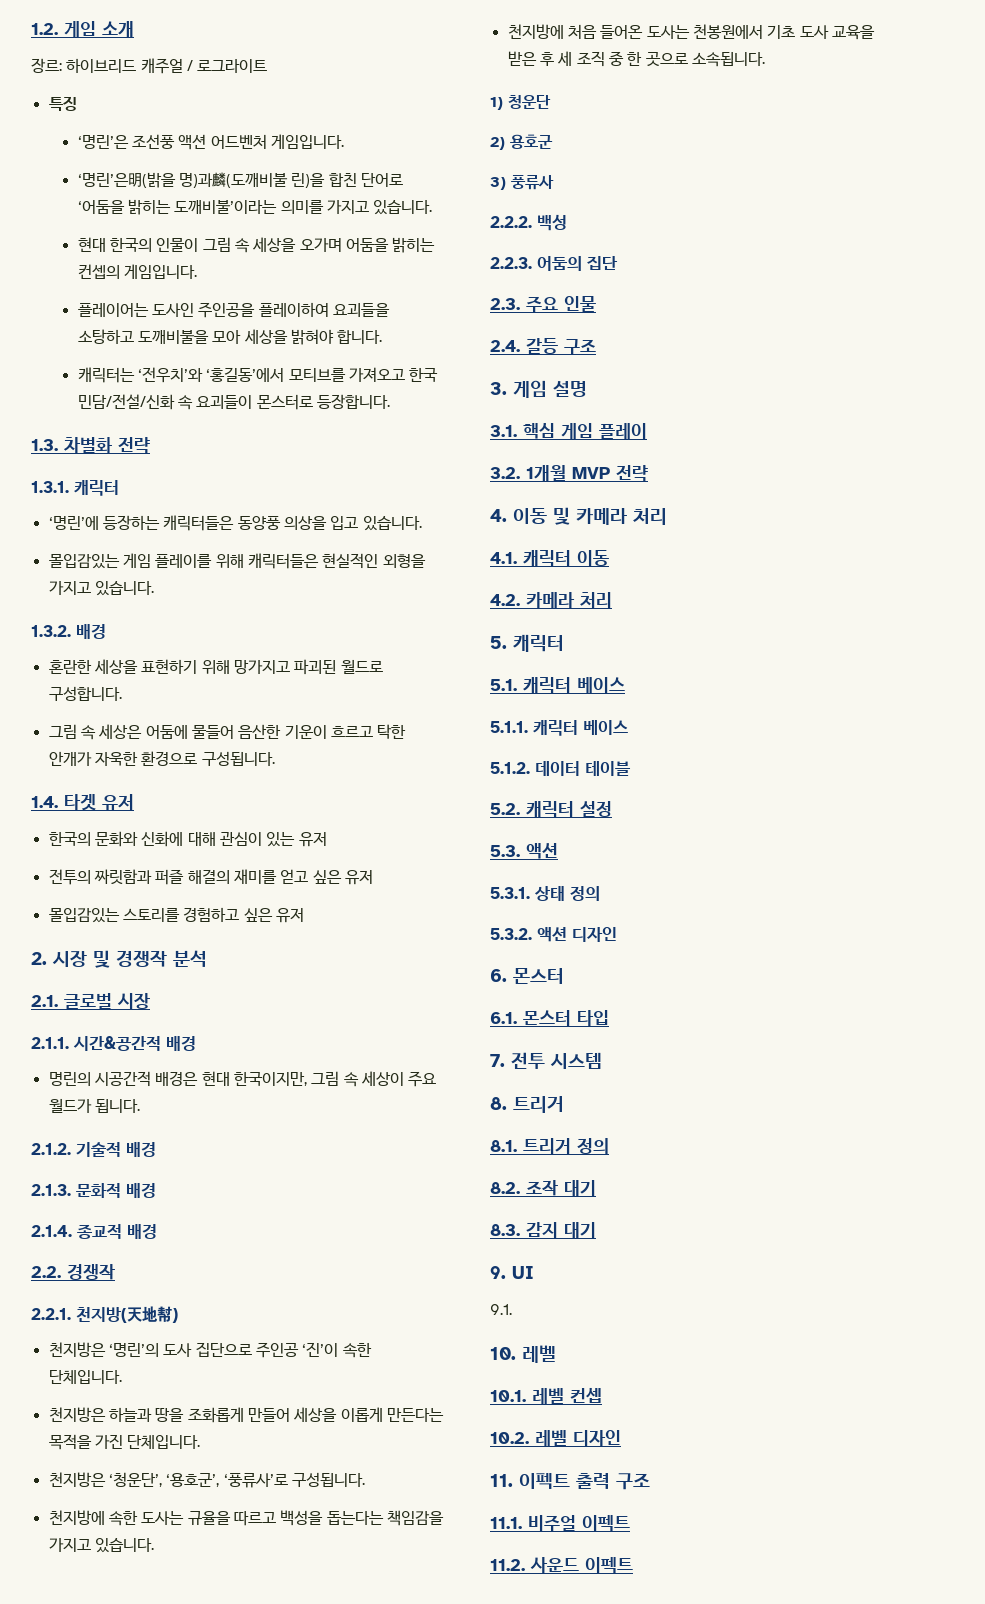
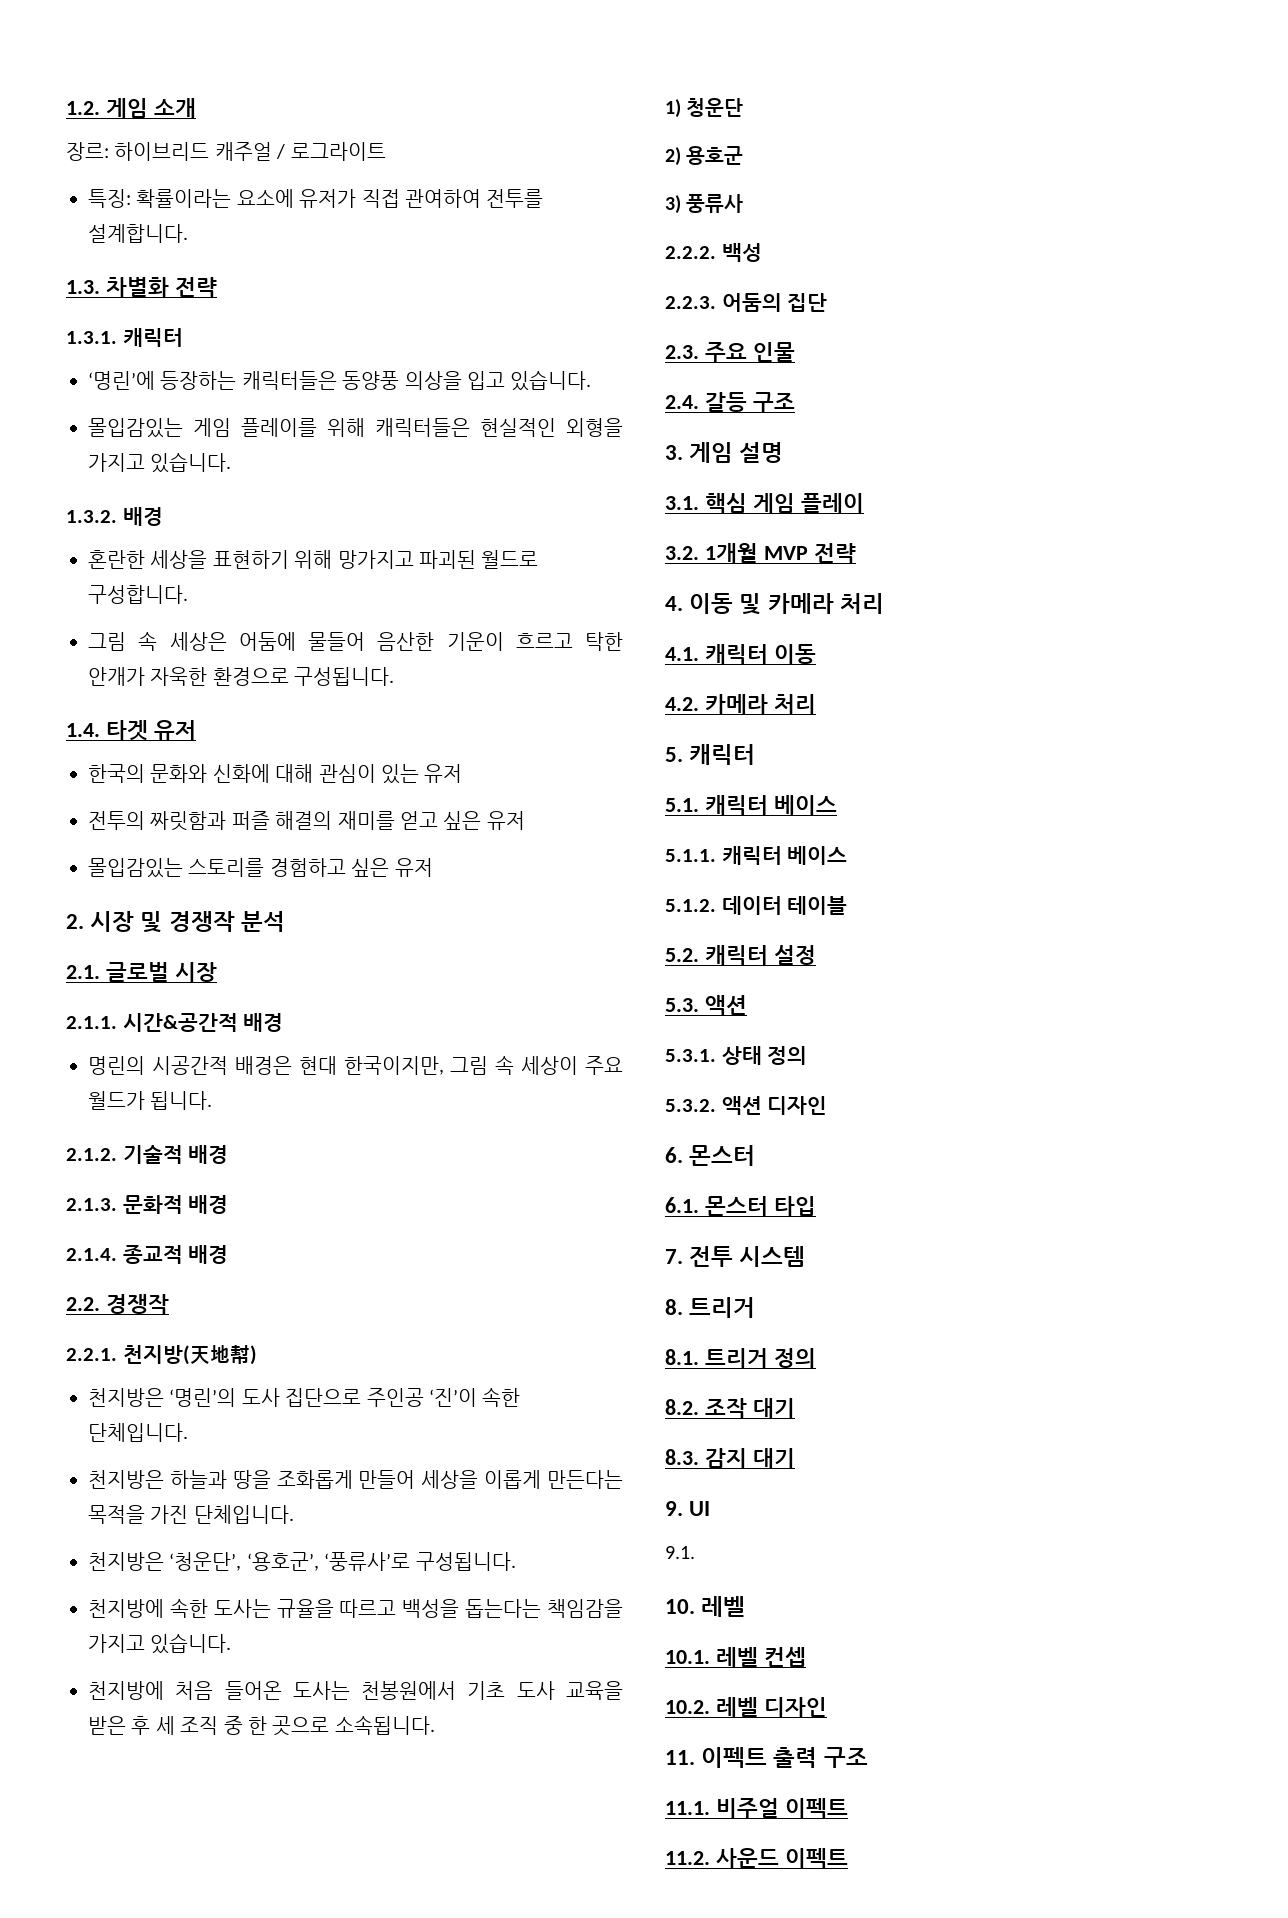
- 특징
- ‘명린’은 조선풍 액션 어드벤처 게임입니다.
- ‘명린’은明(밝을 명)과麟(도깨비불 린)을 합친 단어로 ‘어둠을 밝히는 도깨비불’이라는 의미를 가지고 있습니다.
- 현대 한국의 인물이 그림 속 세상을 오가며 어둠을 밝히는 컨셉의 게임입니다.
- 플레이어는 도사인 주인공을 플레이하여 요괴들을 소탕하고 도깨비불을 모아 세상을 밝혀야 합니다.
- 캐릭터는 ‘전우치’와 ‘홍길동’에서 모티브를 가져오고 한국 민담/전설/신화 속 요괴들이 몬스터로 등장합니다.
+ 특징: 확률이라는 요소에 유저가 직접 관여하여 전투를 설계합니다.

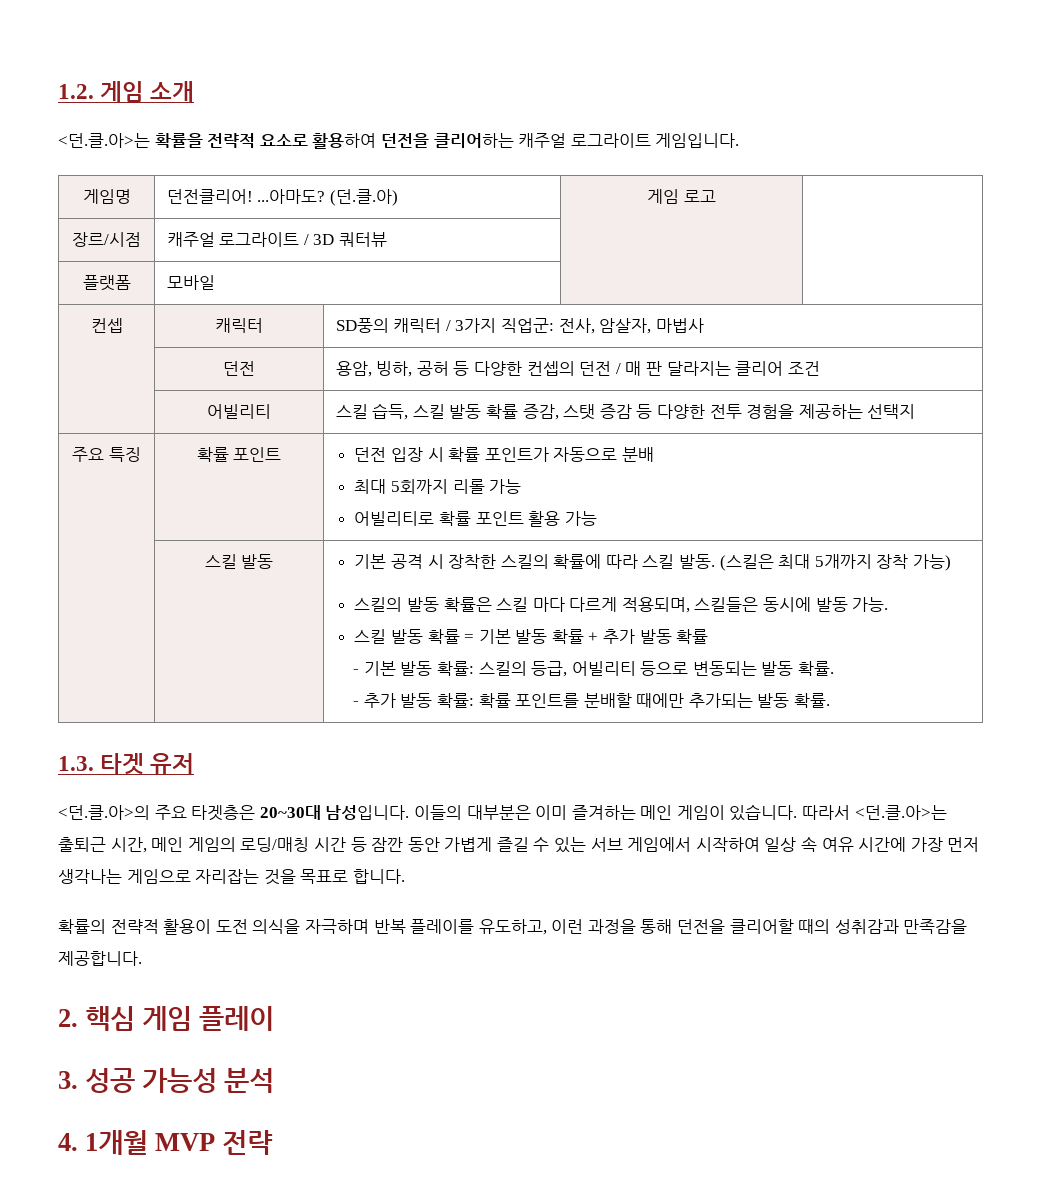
- 장르: 하이브리드 캐주얼 / 로그라이트
- 특징: 확률이라는 요소에 유저가 직접 관여하여 전투를 설계합니다.
- 1.3. 차별화 전략
- 1.3.1. 캐릭터
- ‘명린’에 등장하는 캐릭터들은 동양풍 의상을 입고 있습니다.
- 몰입감있는 게임 플레이를 위해 캐릭터들은 현실적인 외형을 가지고 있습니다.
- 1.3.2. 배경
- 혼란한 세상을 표현하기 위해 망가지고 파괴된 월드로 구성합니다.
- 그림 속 세상은 어둠에 물들어 음산한 기운이 흐르고 탁한 안개가 자욱한 환경으로 구성됩니다.
- 1.4. 타겟 유저
- 한국의 문화와 신화에 대해 관심이 있는 유저
- 전투의 짜릿함과 퍼즐 해결의 재미를 얻고 싶은 유저
- 몰입감있는 스토리를 경험하고 싶은 유저
- 2. 시장 및 경쟁작 분석
- 2.1. 글로벌 시장
- 2.1.1. 시간&공간적 배경
- 명린의 시공간적 배경은 현대 한국이지만, 그림 속 세상이 주요 월드가 됩니다.
- 2.1.2. 기술적 배경
- 2.1.3. 문화적 배경
- 2.1.4. 종교적 배경
- 2.2. 경쟁작
- 2.2.1. 천지방(天地幇)
- 천지방은 ‘명린’의 도사 집단으로 주인공 ‘진’이 속한 단체입니다.
- 천지방은 하늘과 땅을 조화롭게 만들어 세상을 이롭게 만든다는 목적을 가진 단체입니다.
- 천지방은 ‘청운단’, ‘용호군’, ‘풍류사’로 구성됩니다.
- 천지방에 속한 도사는 규율을 따르고 백성을 돕는다는 책임감을 가지고 있습니다.
- 천지방에 처음 들어온 도사는 천봉원에서 기초 도사 교육을 받은 후 세 조직 중 한 곳으로 소속됩니다.
- 1) 청운단
- 2) 용호군
- 3) 풍류사
- 2.2.2. 백성
- 2.2.3. 어둠의 집단
- 2.3. 주요 인물
- 2.4. 갈등 구조
- 3. 게임 설명
- 3.1. 핵심 게임 플레이
- 3.2. 1개월 MVP 전략
- 4. 이동 및 카메라 처리
- 4.1. 캐릭터 이동
- 4.2. 카메라 처리
- 5. 캐릭터
- 5.1. 캐릭터 베이스
- 5.1.1. 캐릭터 베이스
- 5.1.2. 데이터 테이블
- 5.2. 캐릭터 설정
- 5.3. 액션
- 5.3.1. 상태 정의
- 5.3.2. 액션 디자인
- 6. 몬스터
- 6.1. 몬스터 타입
- 7. 전투 시스템
- 8. 트리거
- 8.1. 트리거 정의
- 8.2. 조작 대기
- 8.3. 감지 대기
- 9. UI
- 9.1.
- 10. 레벨
- 10.1. 레벨 컨셉
- 10.2. 레벨 디자인
- 11. 이펙트 출력 구조
- 11.1. 비주얼 이펙트
- 11.2. 사운드 이펙트
+ <던.클.아>는 확률을 전략적 요소로 활용하여 던전을 클리어하는 캐주얼 로그라이트 게임입니다.
+ 게임명 | 던전클리어! ...아마도? (던.클.아) | 게임 로고 |
+ 장르/시점 | 캐주얼 로그라이트 / 3D 쿼터뷰 | |
+ 플랫폼 | 모바일 | |
+ 컨셉 | 캐릭터 | SD풍의 캐릭터 / 3가지 직업군: 전사, 암살자, 마법사
+ | 던전 | 용암, 빙하, 공허 등 다양한 컨셉의 던전 / 매 판 달라지는 클리어 조건
+ | 어빌리티 | 스킬 습득, 스킬 발동 확률 증감, 스탯 증감 등 다양한 전투 경험을 제공하는 선택지
+ 주요 특징 | 확률 포인트 | 던전 입장 시 확률 포인트가 자동으로 분배
+ 최대 5회까지 리롤 가능
+ 어빌리티로 확률 포인트 활용 가능
+ | 스킬 발동 | 기본 공격 시 장착한 스킬의 확률에 따라 스킬 발동. (스킬은 최대 5개까지 장착 가능)
+ 스킬의 발동 확률은 스킬 마다 다르게 적용되며, 스킬들은 동시에 발동 가능.
+ 스킬 발동 확률 = 기본 발동 확률 + 추가 발동 확률
+ - 기본 발동 확률: 스킬의 등급, 어빌리티 등으로 변동되는 발동 확률.
+ - 추가 발동 확률: 확률 포인트를 분배할 때에만 추가되는 발동 확률.
+ 1.3. 타겟 유저
+ <던.클.아>의 주요 타겟층은 20~30대 남성입니다. 이들의 대부분은 이미 즐겨하는 메인 게임이 있습니다. 따라서 <던.클.아>는 출퇴근 시간, 메인 게임의 로딩/매칭 시간 등 잠깐 동안 가볍게 즐길 수 있는 서브 게임에서 시작하여 일상 속 여유 시간에 가장 먼저 생각나는 게임으로 자리잡는 것을 목표로 합니다.
+ 확률의 전략적 활용이 도전 의식을 자극하며 반복 플레이를 유도하고, 이런 과정을 통해 던전을 클리어할 때의 성취감과 만족감을 제공합니다.
+ 2. 핵심 게임 플레이
+ 3. 성공 가능성 분석
+ 4. 1개월 MVP 전략

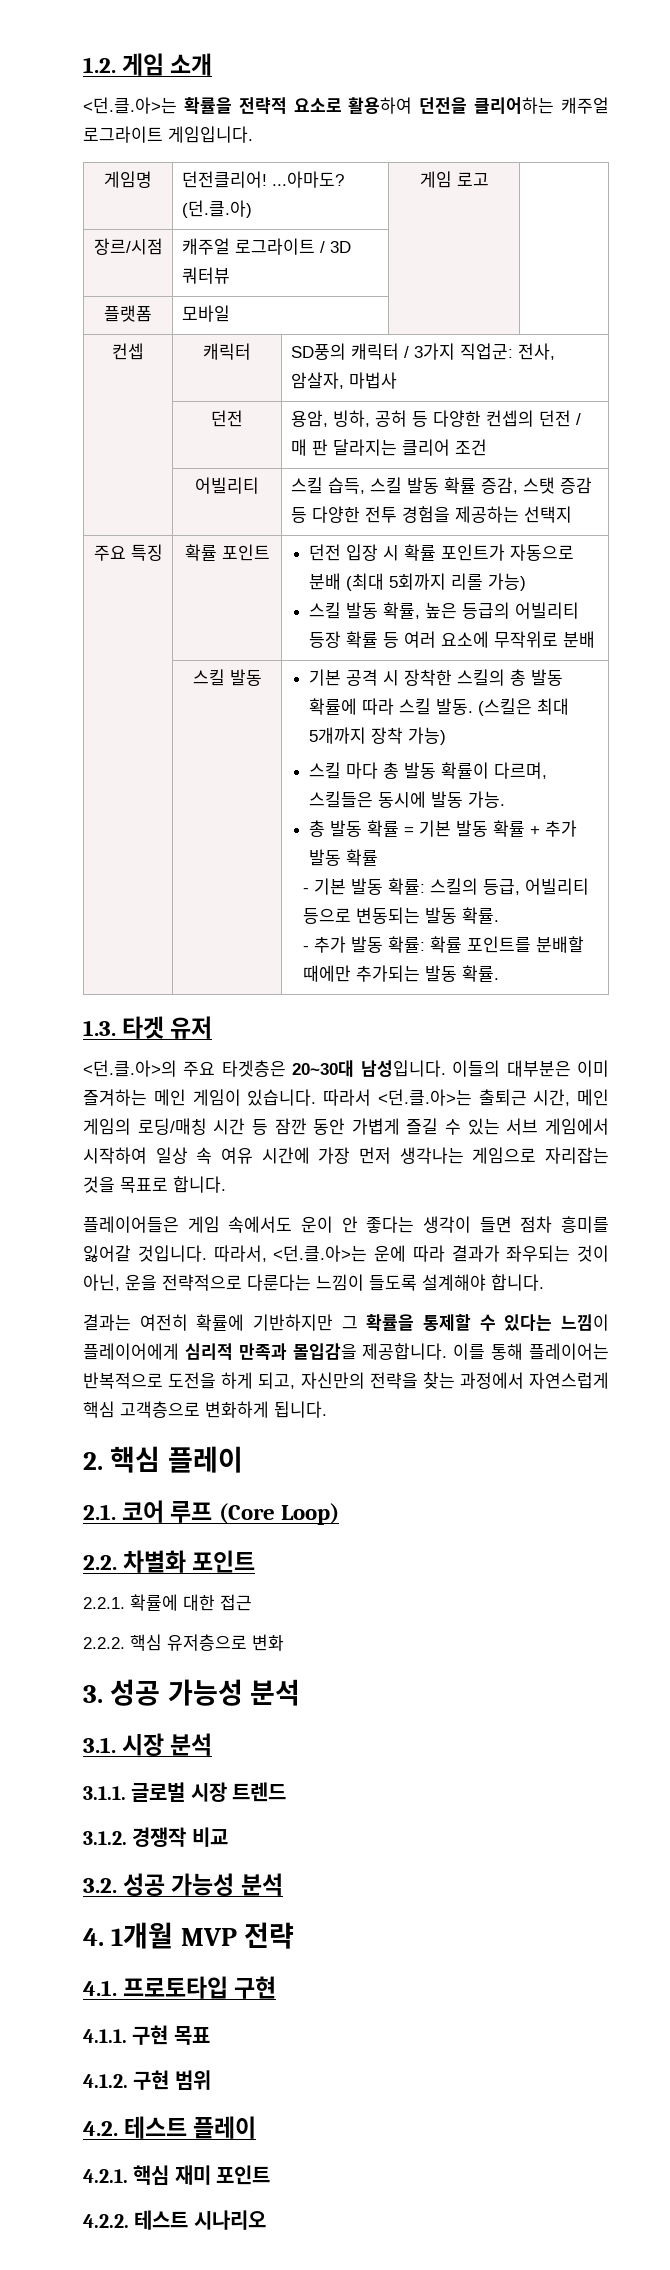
- 주요 특징 | 확률 포인트 | 던전 입장 시 확률 포인트가 자동으로 분배
- 최대 5회까지 리롤 가능
- 어빌리티로 확률 포인트 활용 가능
+ 주요 특징 | 확률 포인트 | 던전 입장 시 확률 포인트가 자동으로 분배 (최대 5회까지 리롤 가능)
+ 스킬 발동 확률, 높은 등급의 어빌리티 등장 확률 등 여러 요소에 무작위로 분배
- 기본 공격 시 장착한 스킬의 확률에 따라 스킬 발동.
+ 기본 공격 시 장착한 스킬의 총 발동 확률에 따라 스킬 발동.
- 스킬의 발동 확률은 스킬 마다 다르게 적용되며, 스킬들은 동시에 발동 가능.
+ 스킬 마다 총 발동 확률이 다르며, 스킬들은 동시에 발동 가능.
- 스킬 발동 확률 = 기본 발동 확률 + 추가 발동 확률
+ 총 발동 확률 = 기본 발동 확률 + 추가 발동 확률
- 확률의 전략적 활용이 도전 의식을 자극하며 반복 플레이를 유도하고, 이런 과정을 통해 던전을 클리어할 때의 성취감과 만족감을 제공합니다.
+ 플레이어들은 게임 속에서도 운이 안 좋다는 생각이 들면 점차 흥미를 잃어갈 것입니다. 따라서, <던.클.아>는 운에 따라 결과가 좌우되는 것이 아닌, 운을 전략적으로 다룬다는 느낌이 들도록 설계해야 합니다.
+ 결과는 여전히 확률에 기반하지만 그 확률을 통제할 수 있다는 느낌이 플레이어에게 심리적 만족과 몰입감을 제공합니다. 이를 통해 플레이어는 반복적으로 도전을 하게 되고, 자신만의 전략을 찾는 과정에서 자연스럽게 핵심 고객층으로 변화하게 됩니다.
- 2. 핵심 게임 플레이
+ 2. 핵심 플레이
+ 2.1. 코어 루프 (Core Loop)
+ 2.2. 차별화 포인트
+ 2.2.1. 확률에 대한 접근
+ 2.2.2. 핵심 유저층으로 변화
  3. 성공 가능성 분석
+ 3.1. 시장 분석
+ 3.1.1. 글로벌 시장 트렌드
+ 3.1.2. 경쟁작 비교
+ 3.2. 성공 가능성 분석
  4. 1개월 MVP 전략
+ 4.1. 프로토타입 구현
+ 4.1.1. 구현 목표
+ 4.1.2. 구현 범위
+ 4.2. 테스트 플레이
+ 4.2.1. 핵심 재미 포인트
+ 4.2.2. 테스트 시나리오

